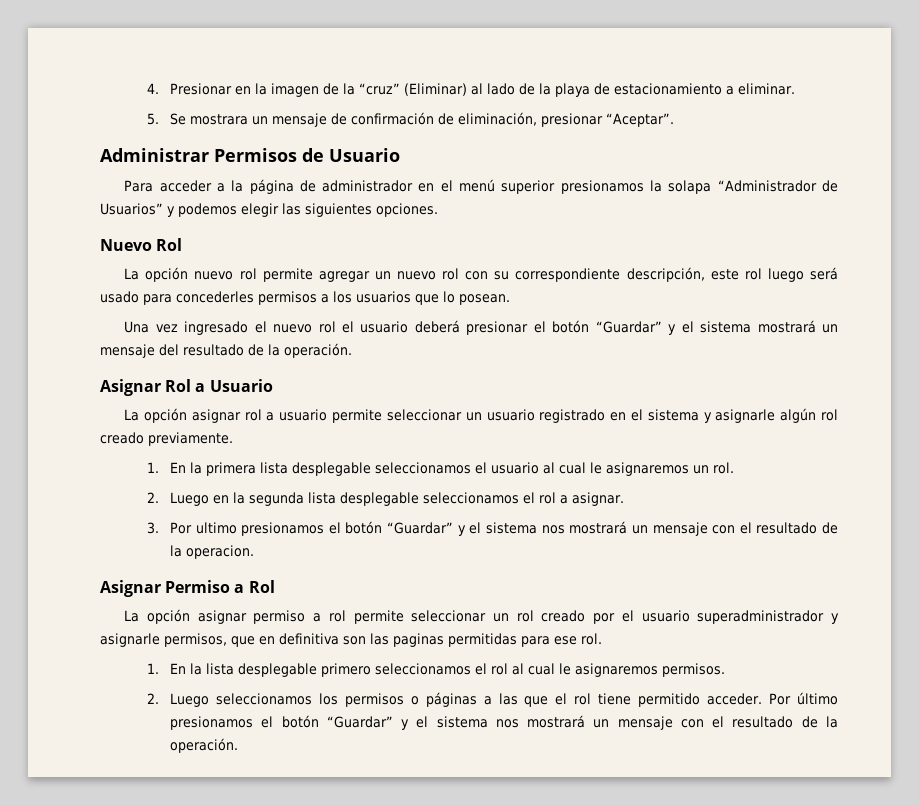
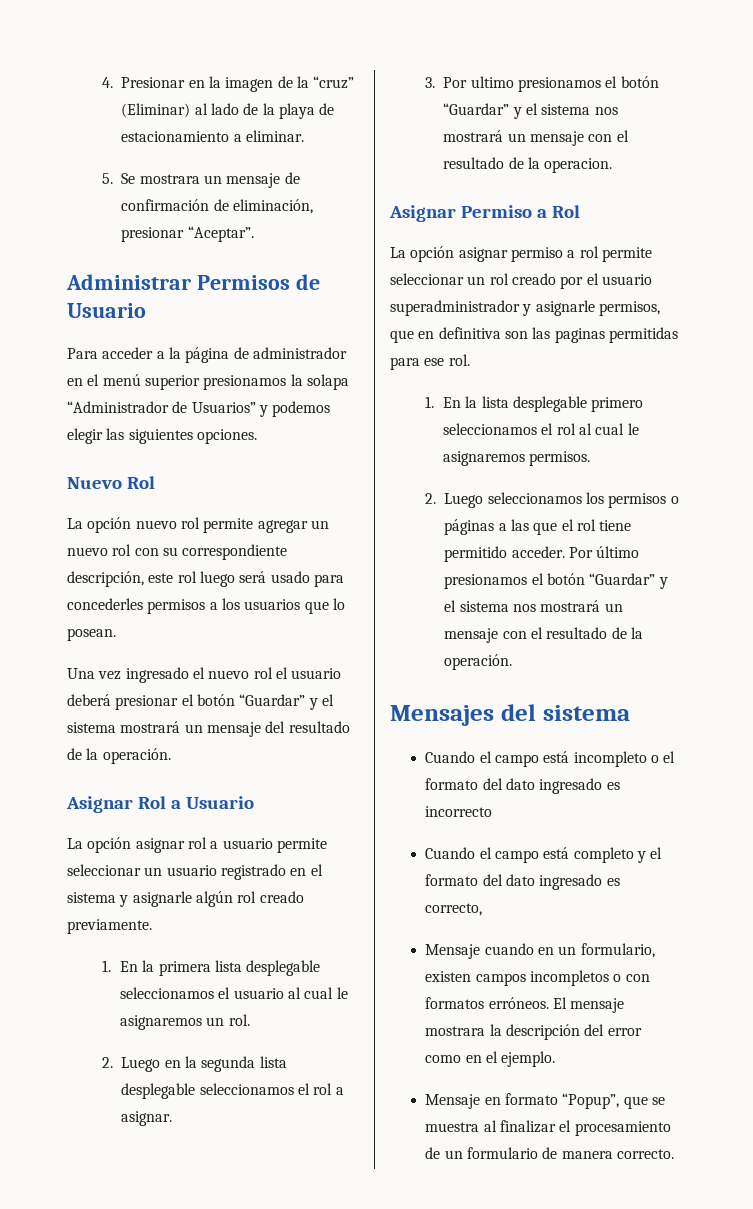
+ Mensajes del sistema
+ Cuando el campo está incompleto o el formato del dato ingresado es incorrecto
+ Cuando el campo está completo y el formato del dato ingresado es correcto,
+ Mensaje cuando en un formulario, existen campos incompletos o con formatos erróneos. El mensaje mostrara la descripción del error como en el ejemplo.
+ Mensaje en formato “Popup”, que se muestra al finalizar el procesamiento de un formulario de manera correcto.

